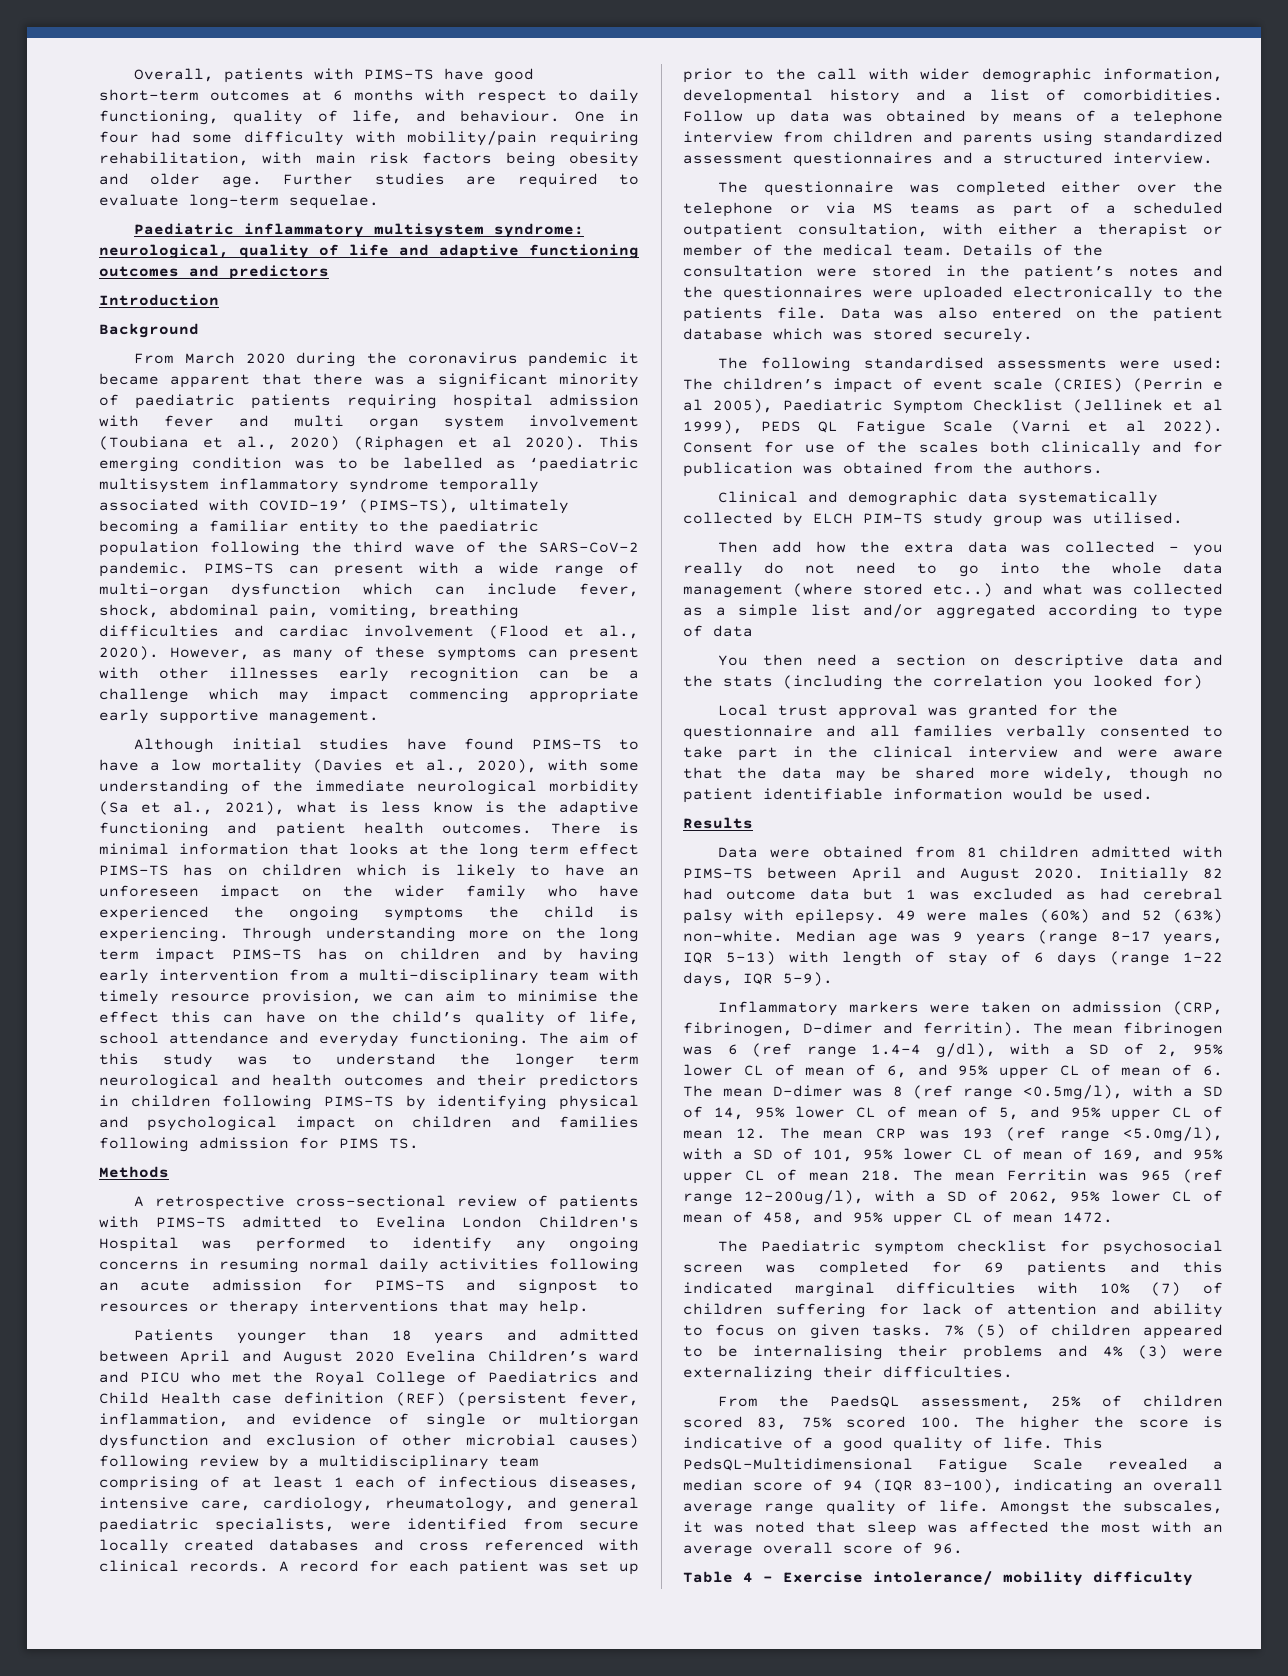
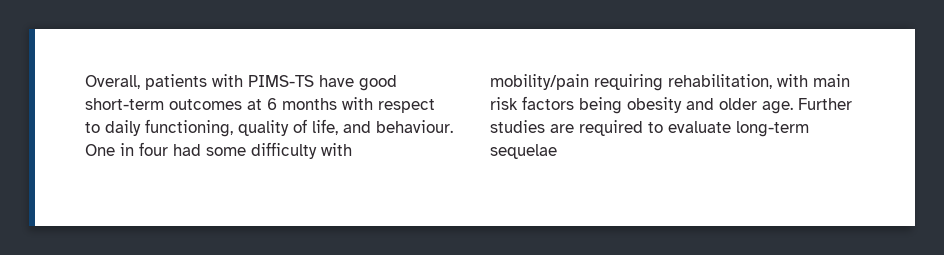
- Further studies are required to evaluate long-term sequelae.
- Paediatric inflammatory multisystem syndrome: neurological, quality of life and adaptive functioning outcomes and predictors
- Introduction
- Background
- From March 2020 during the coronavirus pandemic it became apparent that there was a significant minority of paediatric patients requiring hospital admission with fever and multi organ system involvement (Toubiana et al., 2020) (Riphagen et al 2020). This emerging condition was to be labelled as ‘paediatric multisystem inflammatory syndrome temporally associated with COVID-19’ (PIMS-TS), ultimately becoming a familiar entity to the paediatric population following the third wave of the SARS-CoV-2 pandemic. PIMS-TS can present with a wide range of multi-organ dysfunction which can include fever, shock, abdominal pain, vomiting, breathing difficulties and cardiac involvement (Flood et al., 2020). However, as many of these symptoms can present with other illnesses early recognition can be a challenge which may impact commencing appropriate early supportive management.
- Although initial studies have found PIMS-TS to have a low mortality (Davies et al., 2020), with some understanding of the immediate neurological morbidity (Sa et al., 2021), what is less know is the adaptive functioning and patient health outcomes. There is minimal information that looks at the long term effect PIMS-TS has on children which is likely to have an unforeseen impact on the wider family who have experienced the ongoing symptoms the child is experiencing. Through understanding more on the long term impact PIMS-TS has on children and by having early intervention from a multi-disciplinary team with timely resource provision, we can aim to minimise the effect this can have on the child’s quality of life, school attendance and everyday functioning. The aim of this study was to understand the longer term neurological and health outcomes and their predictors in children following PIMS-TS by identifying physical and psychological impact on children and families following admission for PIMS TS.
- Methods
- A retrospective cross-sectional review of patients with PIMS-TS admitted to Evelina London Children's Hospital was performed to identify any ongoing concerns in resuming normal daily activities following an acute admission for PIMS-TS and signpost to resources or therapy interventions that may help.
- Patients younger than 18 years and admitted between April and August 2020 Evelina Children’s ward and PICU who met the Royal College of Paediatrics and Child Health case definition (REF) (persistent fever, inflammation, and evidence of single or multiorgan dysfunction and exclusion of other microbial causes) following review by a multidisciplinary team comprising of at least 1 each of infectious diseases, intensive care, cardiology, rheumatology, and general paediatric specialists, were identified from secure locally created databases and cross referenced with clinical records. A record for each patient was set up prior to the call with wider demographic information, developmental history and a list of comorbidities. Follow up data was obtained by means of a telephone interview from children and parents using standardized assessment questionnaires and a structured interview.
- The questionnaire was completed either over the telephone or via MS teams as part of a scheduled outpatient consultation, with either a therapist or member of the medical team. Details of the consultation were stored in the patient’s notes and the questionnaires were uploaded electronically to the patients file. Data was also entered on the patient database which was stored securely.
- The following standardised assessments were used: The children’s impact of event scale (CRIES) (Perrin e al 2005), Paediatric Symptom Checklist (Jellinek et al 1999), PEDS QL Fatigue Scale (Varni et al 2022). Consent for use of the scales both clinically and for publication was obtained from the authors.
- Clinical and demographic data systematically collected by ELCH PIM-TS study group was utilised.
- Then add how the extra data was collected - you really do not need to go into the whole data management (where stored etc..) and what was collected as a simple list and/or aggregated according to type of data
- You then need a section on descriptive data and the stats (including the correlation you looked for)
- Local trust approval was granted for the questionnaire and all families verbally consented to take part in the clinical interview and were aware that the data may be shared more widely, though no patient identifiable information would be used.
- Results
- Data were obtained from 81 children admitted with PIMS-TS between April and August 2020. Initially 82 had outcome data but 1 was excluded as had cerebral palsy with epilepsy. 49 were males (60%) and 52 (63%) non-white. Median age was 9 years (range 8-17 years, IQR 5-13) with length of stay of 6 days (range 1-22 days, IQR 5-9).
- Inflammatory markers were taken on admission (CRP, fibrinogen, D-dimer and ferritin). The mean fibrinogen was 6 (ref range 1.4-4 g/dl), with a SD of 2, 95% lower CL of mean of 6, and 95% upper CL of mean of 6. The mean D-dimer was 8 (ref range <0.5mg/l), with a SD of 14, 95% lower CL of mean of 5, and 95% upper CL of mean 12. The mean CRP was 193 (ref range <5.0mg/l), with a SD of 101, 95% lower CL of mean of 169, and 95% upper CL of mean 218. The mean Ferritin was 965 (ref range 12-200ug/l), with a SD of 2062, 95% lower CL of mean of 458, and 95% upper CL of mean 1472.
- The Paediatric symptom checklist for psychosocial screen was completed for 69 patients and this indicated marginal difficulties with 10% (7) of children suffering for lack of attention and ability to focus on given tasks. 7% (5) of children appeared to be internalising their problems and 4% (3) were externalizing their difficulties.
- From the PaedsQL assessment, 25% of children scored 83, 75% scored 100. The higher the score is indicative of a good quality of life. This PedsQL-Multidimensional Fatigue Scale revealed a median score of 94 (IQR 83-100), indicating an overall average range quality of life. Amongst the subscales, it was noted that sleep was affected the most with an average overall score of 96.
- Table 4 – Exercise intolerance/ mobility difficulty
+ Further studies are required to evaluate long-term sequelae

